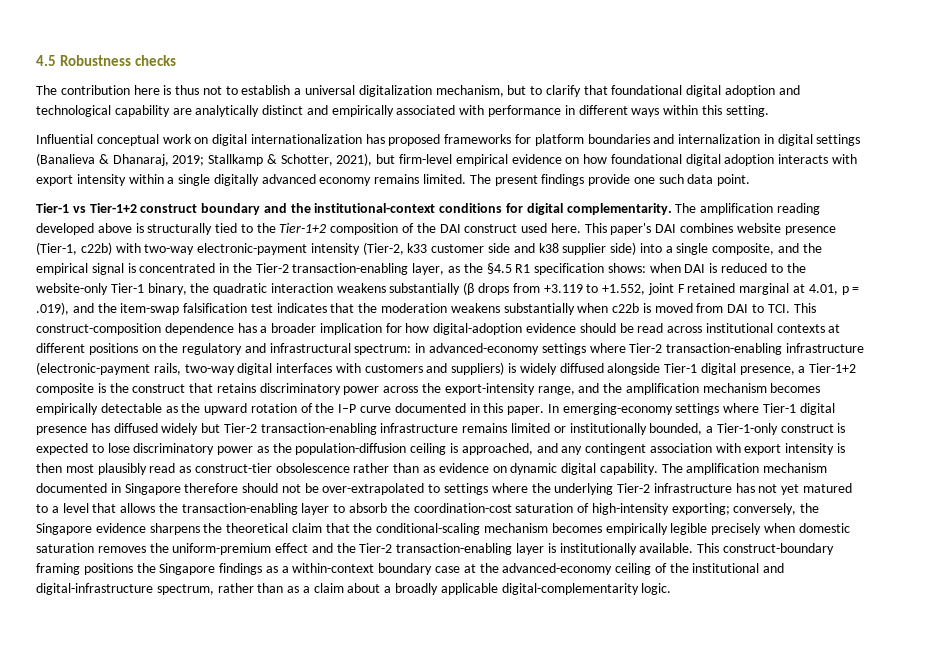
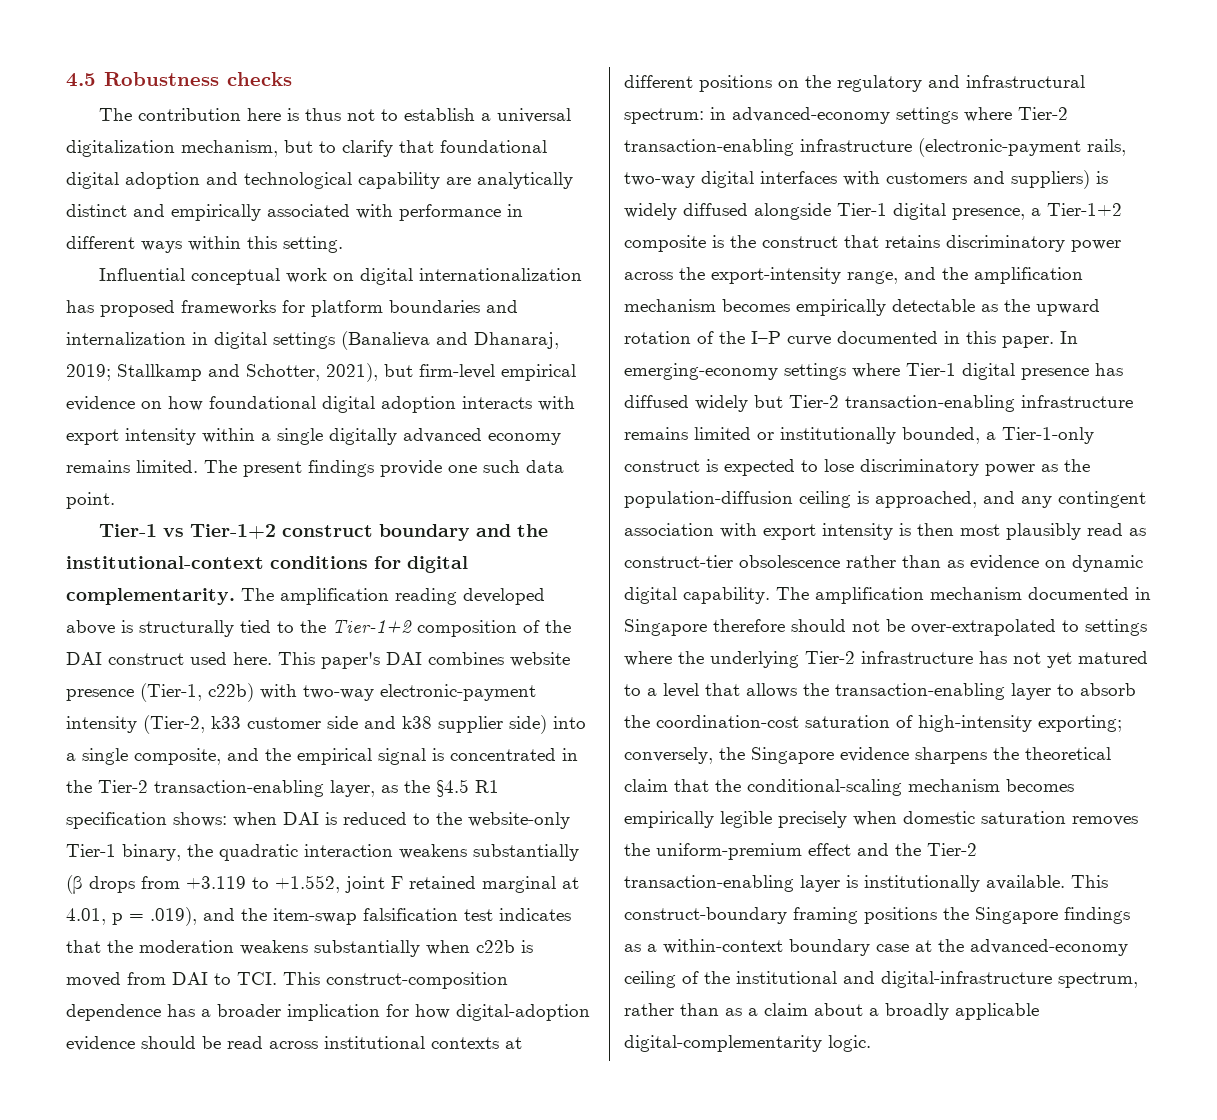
- Influential conceptual work on digital internationalization has proposed frameworks for platform boundaries and internalization in digital settings (Banalieva & Dhanaraj, 2019; Stallkamp & Schotter, 2021), but firm-level empirical evidence on how foundational digital adoption interacts with export intensity within a single digitally advanced economy remains limited.
+ Influential conceptual work on digital internationalization has proposed frameworks for platform boundaries and internalization in digital settings (Banalieva and Dhanaraj, 2019; Stallkamp and Schotter, 2021), but firm-level empirical evidence on how foundational digital adoption interacts with export intensity within a single digitally advanced economy remains limited.

